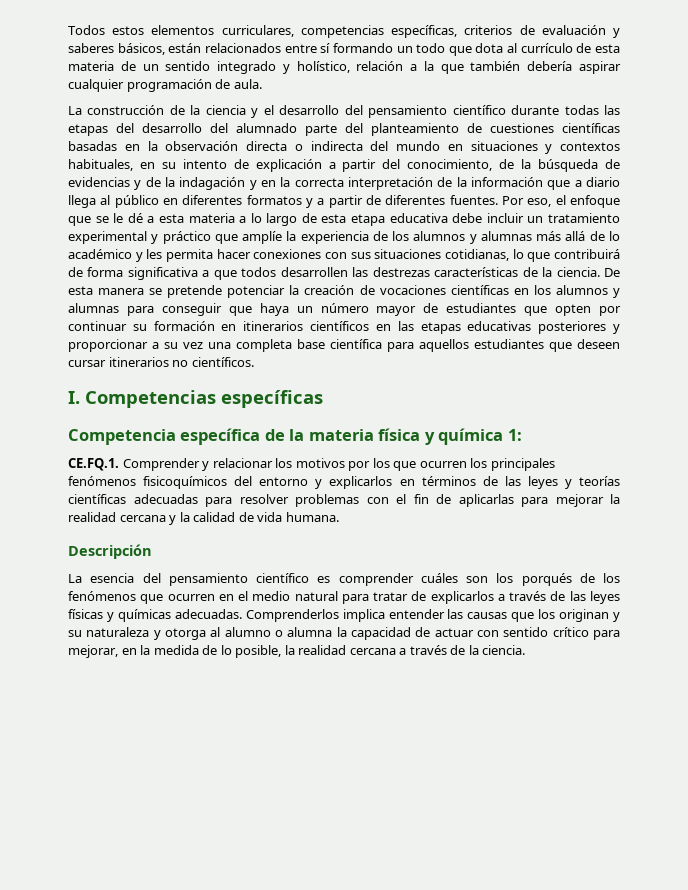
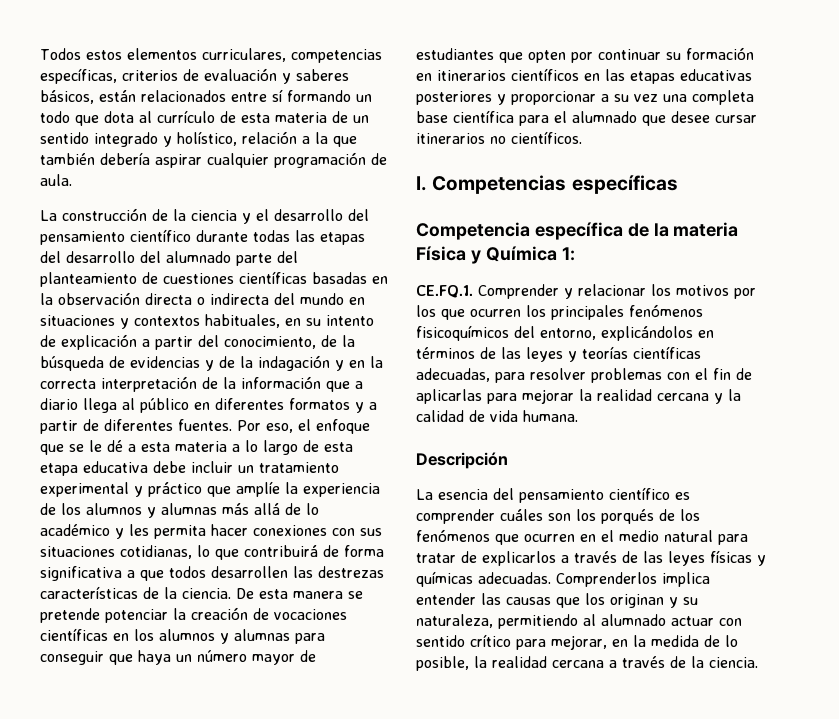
- De esta manera se pretende potenciar la creación de vocaciones científicas en los alumnos y alumnas para conseguir que haya un número mayor de estudiantes que opten por continuar su formación en itinerarios científicos en las etapas educativas posteriores y proporcionar a su vez una completa base científica para aquellos estudiantes que deseen cursar itinerarios no científicos.
+ De esta manera se pretende potenciar la creación de vocaciones científicas en los alumnos y alumnas para conseguir que haya un número mayor de estudiantes que opten por continuar su formación en itinerarios científicos en las etapas educativas posteriores y proporcionar a su vez una completa base científica para el alumnado que desee cursar itinerarios no científicos.
- Competencia específica de la materia física y química 1:
+ Competencia específica de la materia Física y Química 1:
- CE.FQ.1. Comprender y relacionar los motivos por los que ocurren los principales fenómenos fisicoquímicos del entorno y explicarlos en términos de las leyes y teorías científicas adecuadas para resolver problemas con el fin de aplicarlas para mejorar la realidad cercana y la calidad de vida humana.
+ CE.FQ.1. Comprender y relacionar los motivos por los que ocurren los principales fenómenos fisicoquímicos del entorno, explicándolos en términos de las leyes y teorías científicas adecuadas, para resolver problemas con el fin de aplicarlas para mejorar la realidad cercana y la calidad de vida humana.
- Comprenderlos implica entender las causas que los originan y su naturaleza y otorga al alumno o alumna la capacidad de actuar con sentido crítico para mejorar, en la medida de lo posible, la realidad cercana a través de la ciencia.
+ Comprenderlos implica entender las causas que los originan y su naturaleza, permitiendo al alumnado actuar con sentido crítico para mejorar, en la medida de lo posible, la realidad cercana a través de la ciencia.

